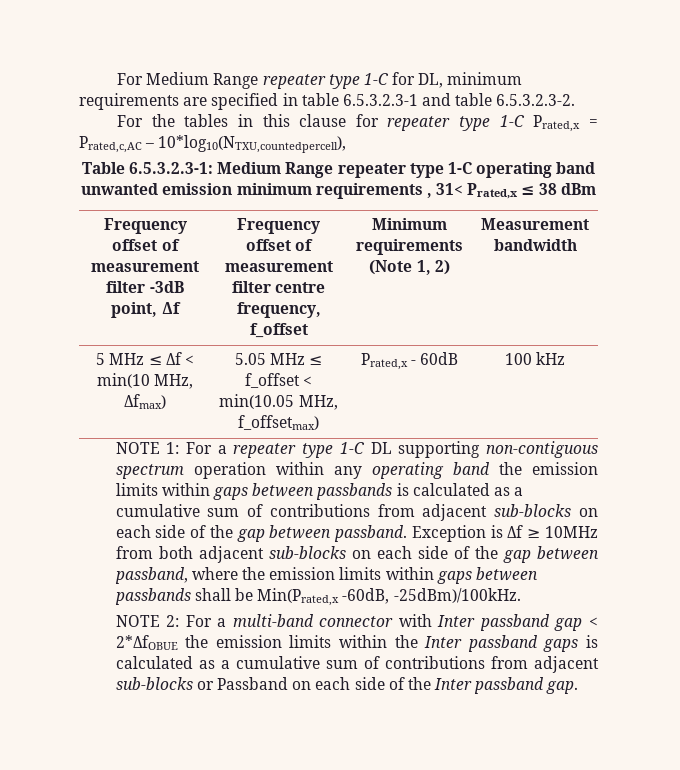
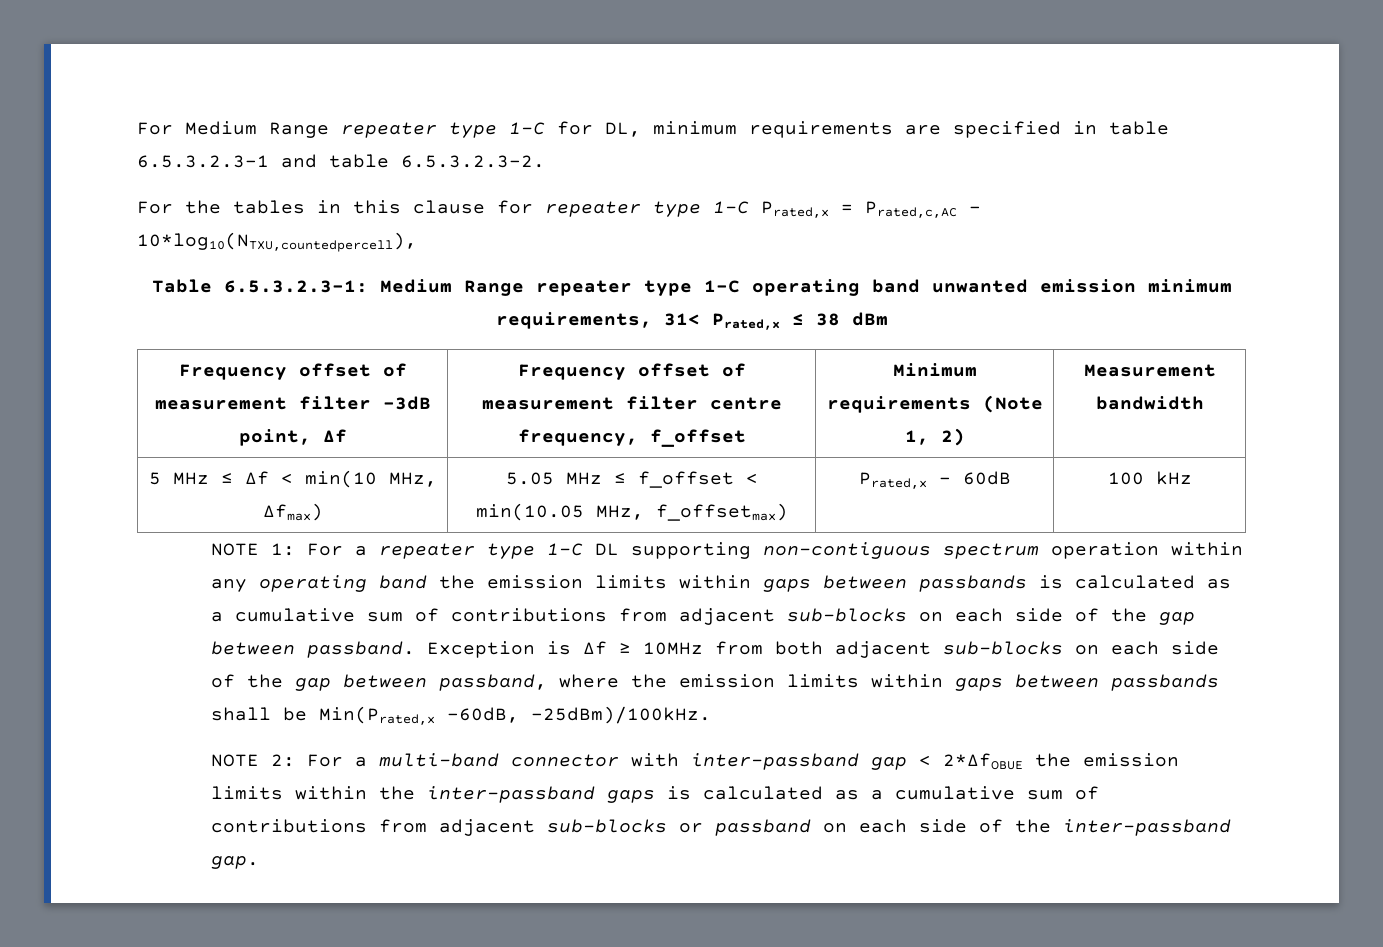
- Table 6.5.3.2.3-1: Medium Range repeater type 1-C operating band unwanted emission minimum requirements , 31< Prated,x ≤ 38 dBm
+ Table 6.5.3.2.3-1: Medium Range repeater type 1-C operating band unwanted emission minimum requirements, 31< Prated,x ≤ 38 dBm
- NOTE 2: For a multi-band connector with Inter passband gap < 2*ΔfOBUE the emission limits within the Inter passband gaps is calculated as a cumulative sum of contributions from adjacent sub-blocks or Passband on each side of the Inter passband gap.
+ NOTE 2: For a multi-band connector with inter-passband gap < 2*ΔfOBUE the emission limits within the inter-passband gaps is calculated as a cumulative sum of contributions from adjacent sub-blocks or passband on each side of the inter-passband gap.

